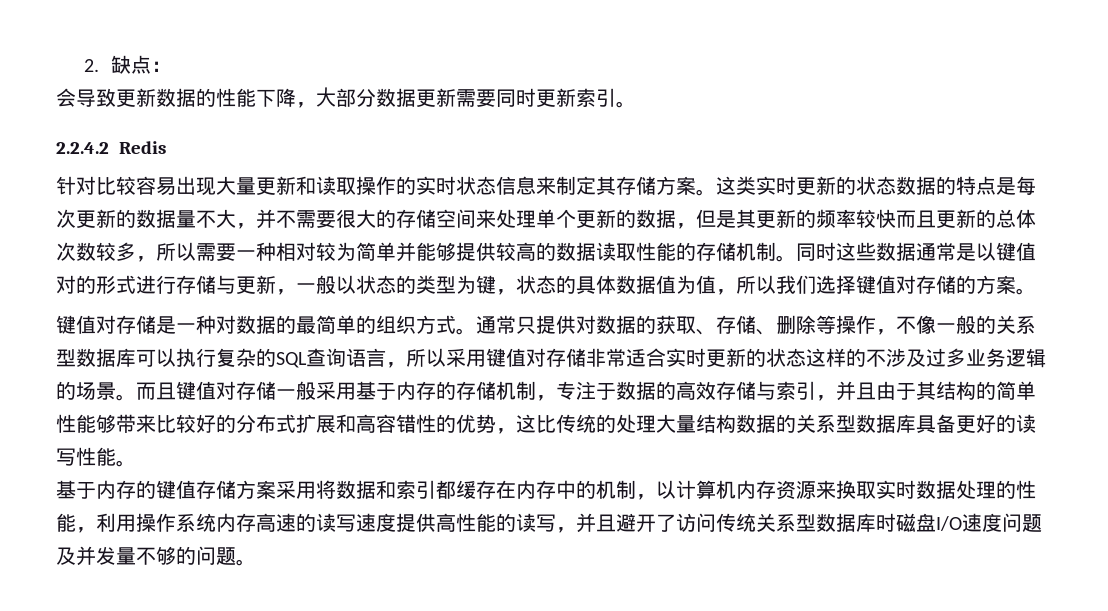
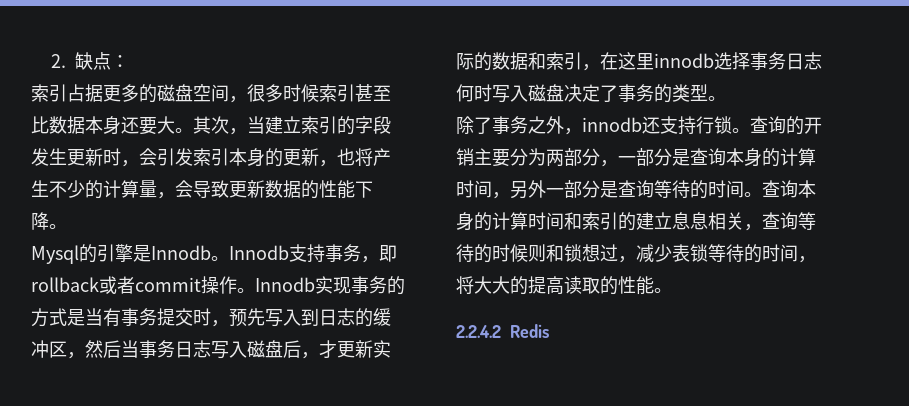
- 会导致更新数据的性能下降，⼤部分数据更新需要同时更新索引。
+ 索引占据更多的磁盘空间，很多时候索引甚至比数据本身还要大。其次，当建立索引的字段发生更新时，会引发索引本身的更新，也将产生不少的计算量，会导致更新数据的性能下降。
+ Mysql的引擎是Innodb。Innodb支持事务，即rollback或者commit操作。Innodb实现事务的方式是当有事务提交时，预先写入到日志的缓冲区，然后当事务日志写入磁盘后，才更新实际的数据和索引，在这里innodb选择事务日志何时写入磁盘决定了事务的类型。
+ 除了事务之外，innodb还支持行锁。查询的开销主要分为两部分，一部分是查询本身的计算时间，另外一部分是查询等待的时间。查询本身的计算时间和索引的建立息息相关，查询等待的时候则和锁想过，减少表锁等待的时间，将大大的提高读取的性能。
  2.2.4.2 Redis
- 针对比较容易出现大量更新和读取操作的实时状态信息来制定其存储方案。这类实时更新的状态数据的特点是每次更新的数据量不大，并不需要很大的存储空间来处理单个更新的数据，但是其更新的频率较快而且更新的总体次数较多，所以需要一种相对较为简单并能够提供较高的数据读取性能的存储机制。同时这些数据通常是以键值对的形式进行存储与更新，一般以状态的类型为键，状态的具体数据值为值，所以我们选择键值对存储的方案。
- 键值对存储是一种对数据的最简单的组织方式。通常只提供对数据的获取、存储、删除等操作，不像一般的关系型数据库可以执行复杂的SQL查询语言，所以采用键值对存储非常适合实时更新的状态这样的不涉及过多业务逻辑的场景。而且键值对存储一般采用基于内存的存储机制，专注于数据的高效存储与索引，并且由于其结构的简单性能够带来比较好的分布式扩展和高容错性的优势，这比传统的处理大量结构数据的关系型数据库具备更好的读写性能。
- 基于内存的键值存储方案采用将数据和索引都缓存在内存中的机制，以计算机内存资源来换取实时数据处理的性能，利用操作系统内存高速的读写速度提供高性能的读写，并且避开了访问传统关系型数据库时磁盘I/O速度问题及并发量不够的问题。

